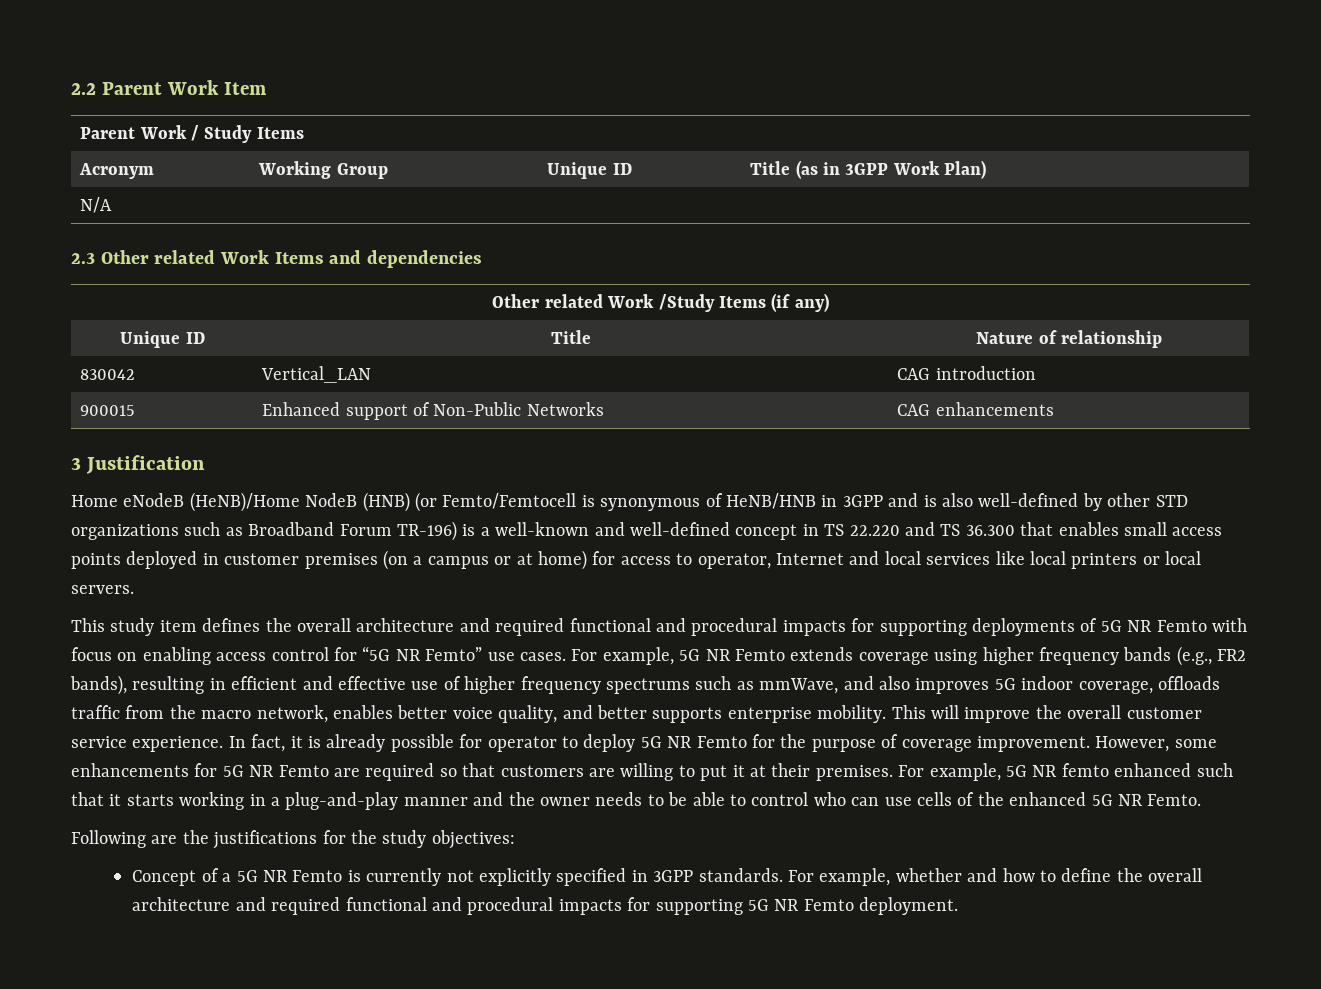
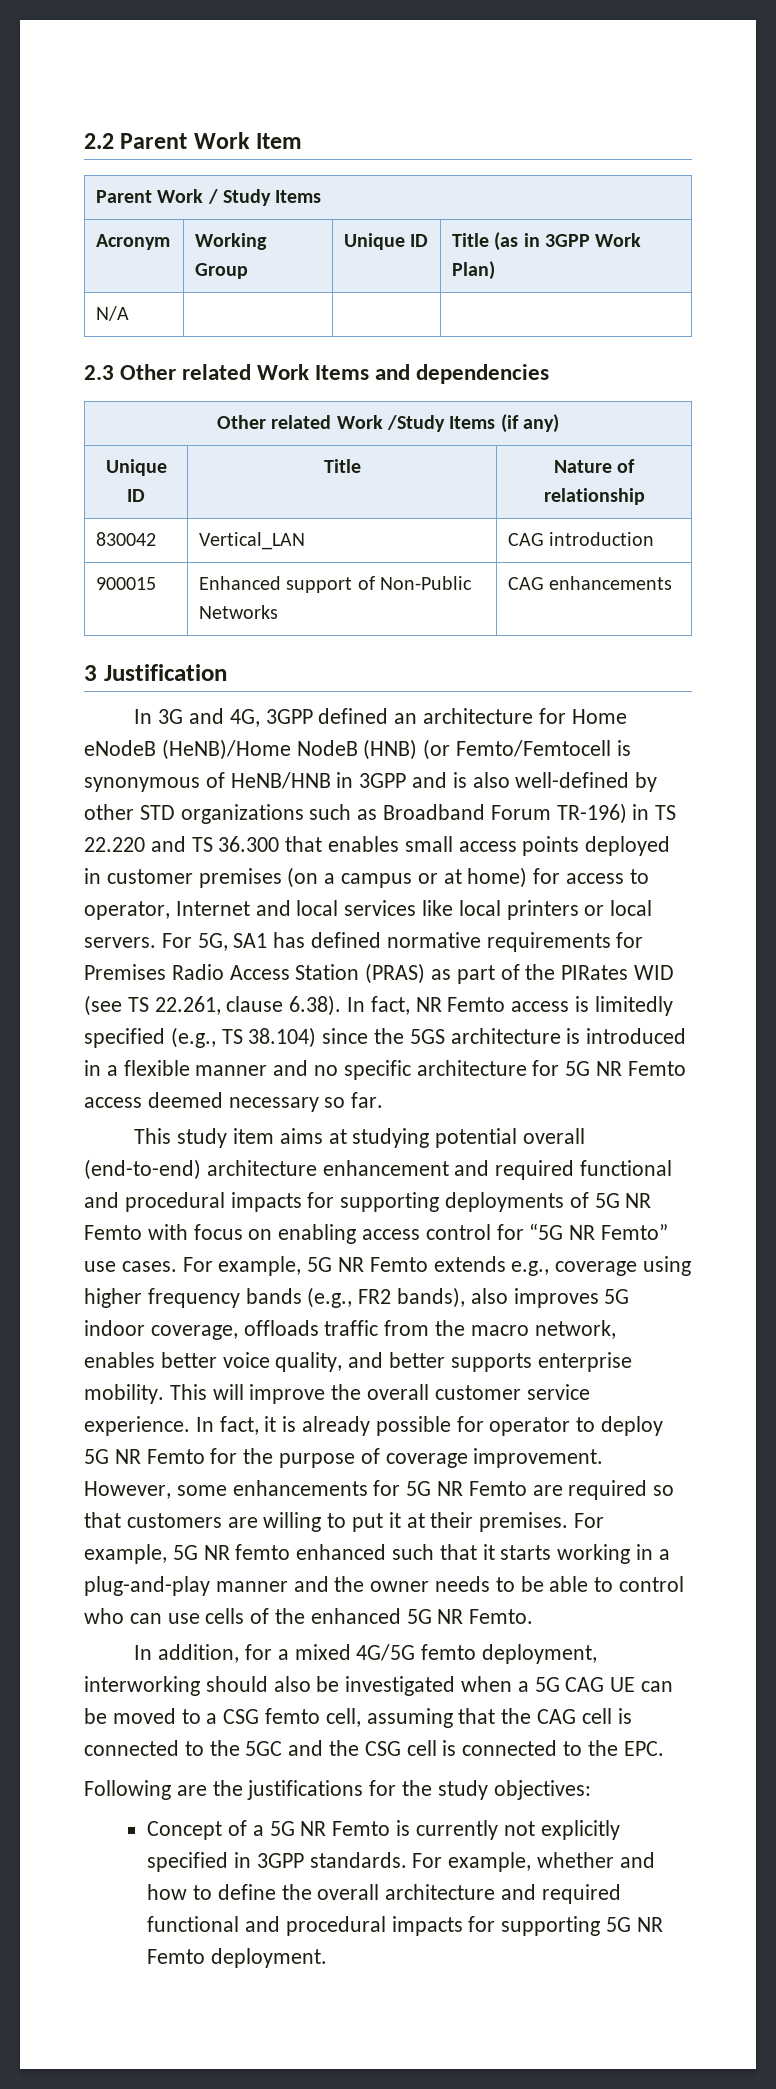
- Home eNodeB (HeNB)/Home NodeB (HNB) (or Femto/Femtocell is synonymous of HeNB/HNB in 3GPP and is also well-defined by other STD organizations such as Broadband Forum TR-196) is a well-known and well-defined concept in TS 22.220 and TS 36.300 that enables small access points deployed in customer premises (on a campus or at home) for access to operator, Internet and local services like local printers or local servers.
- This study item defines the overall architecture and required functional and procedural impacts for supporting deployments of 5G NR Femto with focus on enabling access control for “5G NR Femto” use cases.
+ In 3G and 4G, 3GPP defined an architecture for Home eNodeB (HeNB)/Home NodeB (HNB) (or Femto/Femtocell is synonymous of HeNB/HNB in 3GPP and is also well-defined by other STD organizations such as Broadband Forum TR-196) in TS 22.220 and TS 36.300 that enables small access points deployed in customer premises (on a campus or at home) for access to operator, Internet and local services like local printers or local servers. For 5G, SA1 has defined normative requirements for Premises Radio Access Station (PRAS) as part of the PIRates WID (see TS 22.261, clause 6.38). In fact, NR Femto access is limitedly specified (e.g., TS 38.104) since the 5GS architecture is introduced in a flexible manner and no specific architecture for 5G NR Femto access deemed necessary so far.
+ This study item aims at studying potential overall (end-to-end) architecture enhancement and required functional and procedural impacts for supporting deployments of 5G NR Femto with focus on enabling access control for “5G NR Femto” use cases.
- For example, 5G NR Femto extends coverage using higher frequency bands (e.g., FR2 bands), resulting in efficient and effective use of higher frequency spectrums such as mmWave, and also improves 5G indoor coverage, offloads traffic from the macro network, enables better voice quality, and better supports enterprise mobility.
+ For example, 5G NR Femto extends e.g., coverage using higher frequency bands (e.g., FR2 bands), also improves 5G indoor coverage, offloads traffic from the macro network, enables better voice quality, and better supports enterprise mobility.
+ In addition, for a mixed 4G/5G femto deployment, interworking should also be investigated when a 5G CAG UE can be moved to a CSG femto cell, assuming that the CAG cell is connected to the 5GC and the CSG cell is connected to the EPC.

